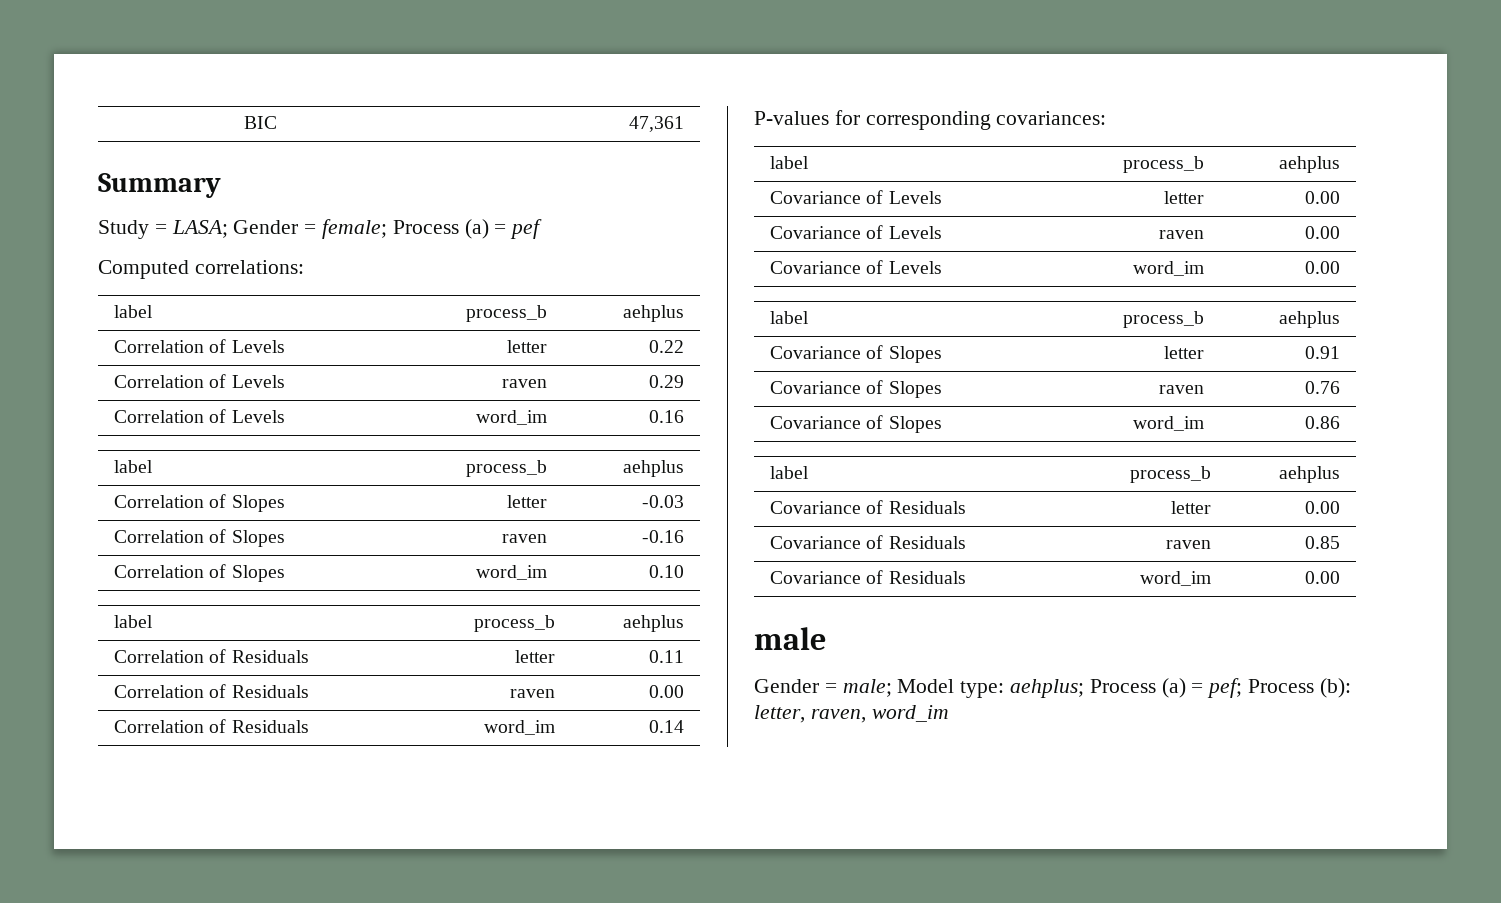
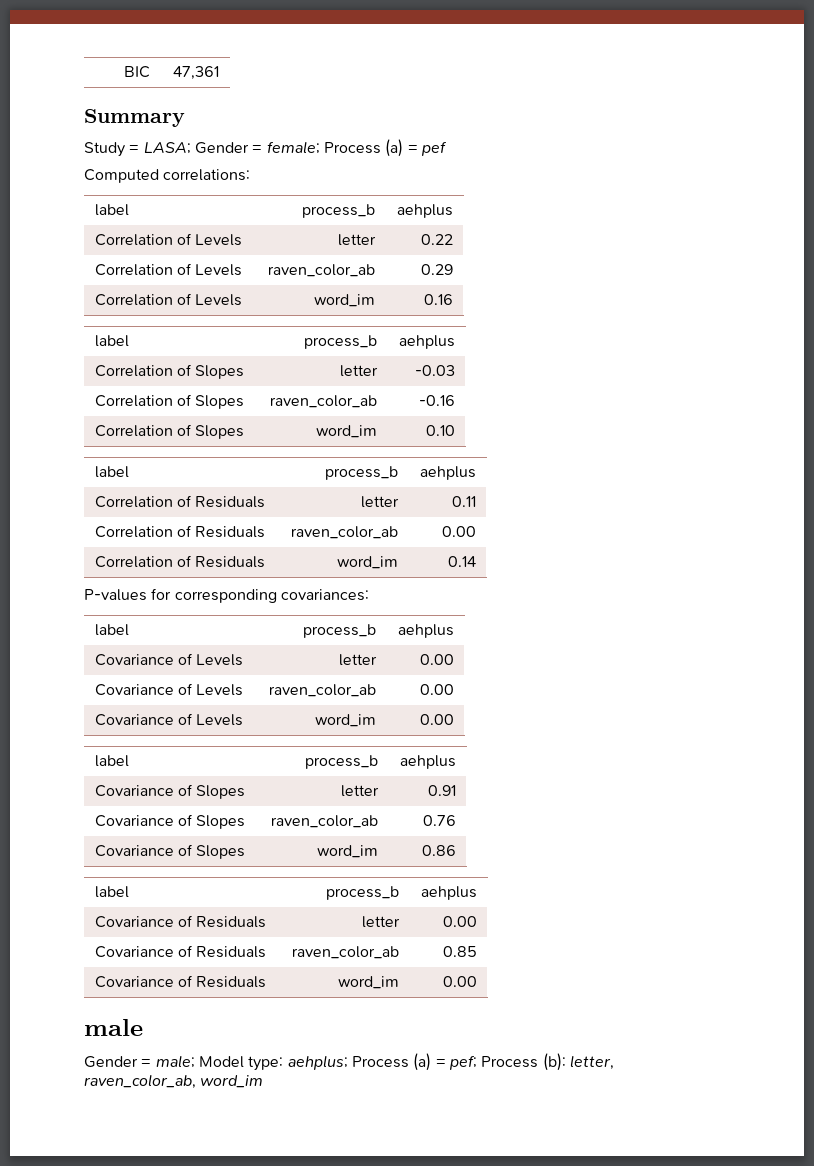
- Correlation of Levels | raven | 0.29
+ Correlation of Levels | raven_color_ab | 0.29
- Correlation of Slopes | raven | -0.16
+ Correlation of Slopes | raven_color_ab | -0.16
- Correlation of Residuals | raven | 0.00
+ Correlation of Residuals | raven_color_ab | 0.00
- Covariance of Levels | raven | 0.00
+ Covariance of Levels | raven_color_ab | 0.00
- Covariance of Slopes | raven | 0.76
+ Covariance of Slopes | raven_color_ab | 0.76
- Covariance of Residuals | raven | 0.85
+ Covariance of Residuals | raven_color_ab | 0.85
- Gender = male; Model type: aehplus; Process (a) = pef; Process (b): letter, raven, word_im
+ Gender = male; Model type: aehplus; Process (a) = pef; Process (b): letter, raven_color_ab, word_im

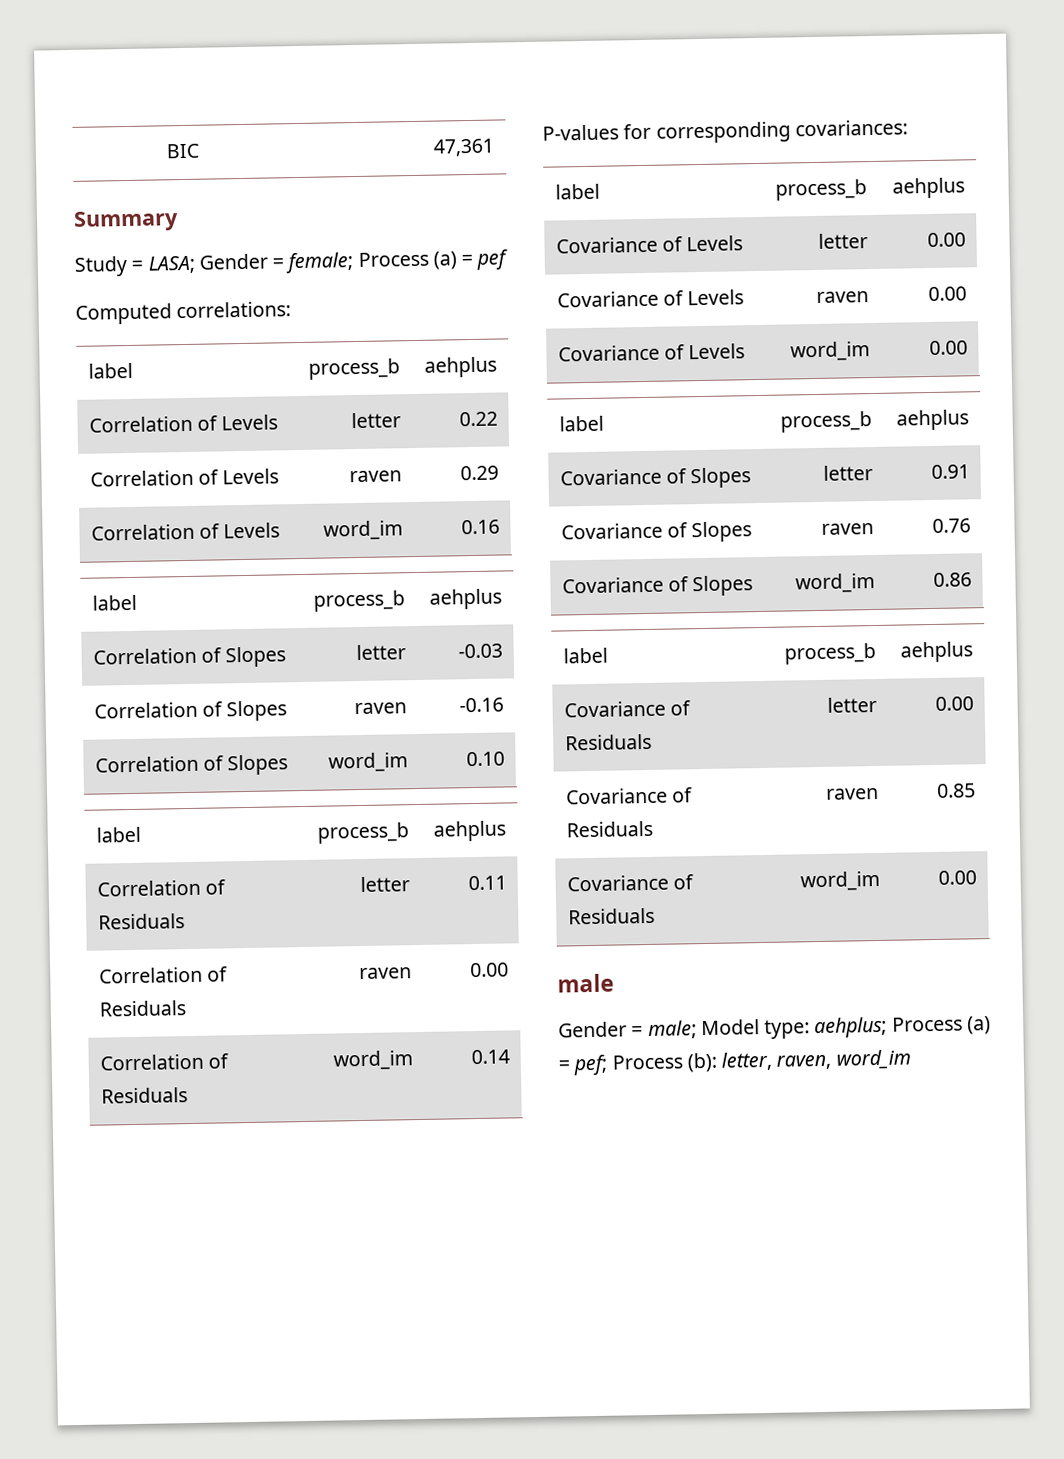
- Correlation of Levels | raven_color_ab | 0.29
+ Correlation of Levels | raven | 0.29
- Correlation of Slopes | raven_color_ab | -0.16
+ Correlation of Slopes | raven | -0.16
- Correlation of Residuals | raven_color_ab | 0.00
+ Correlation of Residuals | raven | 0.00
- Covariance of Levels | raven_color_ab | 0.00
+ Covariance of Levels | raven | 0.00
- Covariance of Slopes | raven_color_ab | 0.76
+ Covariance of Slopes | raven | 0.76
- Covariance of Residuals | raven_color_ab | 0.85
+ Covariance of Residuals | raven | 0.85
- Gender = male; Model type: aehplus; Process (a) = pef; Process (b): letter, raven_color_ab, word_im
+ Gender = male; Model type: aehplus; Process (a) = pef; Process (b): letter, raven, word_im

